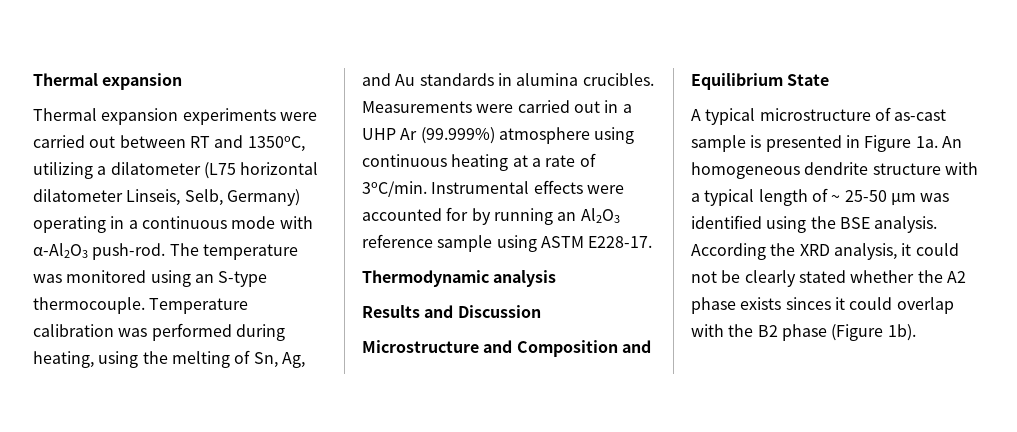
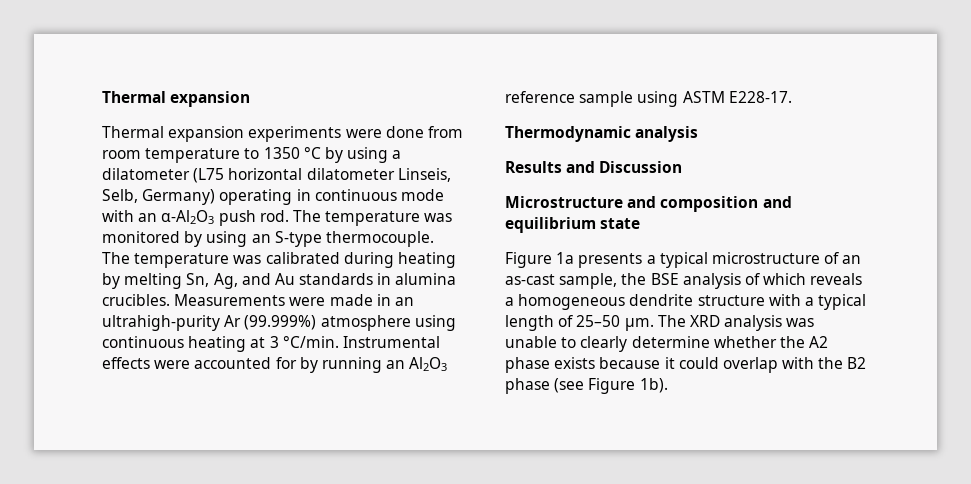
- Thermal expansion experiments were carried out between RT and 1350oC, utilizing a dilatometer (L75 horizontal dilatometer Linseis, Selb, Germany) operating in a continuous mode with α-Al2O3 push-rod.
+ Thermal expansion experiments were done from room temperature to 1350 °C by using a dilatometer (L75 horizontal dilatometer Linseis, Selb, Germany) operating in continuous mode with an α-Al2O3 push rod.
- The temperature was monitored using an S-type thermocouple.
+ The temperature was monitored by using an S-type thermocouple.
- Temperature calibration was performed during heating, using the melting of Sn, Ag, and Au standards in alumina crucibles.
+ The temperature was calibrated during heating by melting Sn, Ag, and Au standards in alumina crucibles.
- Measurements were carried out in a UHP Ar (99.999%) atmosphere using continuous heating at a rate of 3oC/min.
+ Measurements were made in an ultrahigh-purity Ar (99.999%) atmosphere using continuous heating at 3 °C/min.
- Microstructure and Composition and Equilibrium State
- A typical microstructure of as-cast sample is presented in Figure 1a. An homogeneous dendrite structure with a typical length of ~ 25-50 μm was identified using the BSE analysis. According the XRD analysis, it could not be clearly stated whether the A2 phase exists sinces it could overlap with the B2 phase (Figure 1b).
+ Microstructure and composition and equilibrium state
+ Figure 1a presents a typical microstructure of an as-cast sample, the BSE analysis of which reveals a homogeneous dendrite structure with a typical length of 25–50 μm. The XRD analysis was unable to clearly determine whether the A2 phase exists because it could overlap with the B2 phase (see Figure 1b).

